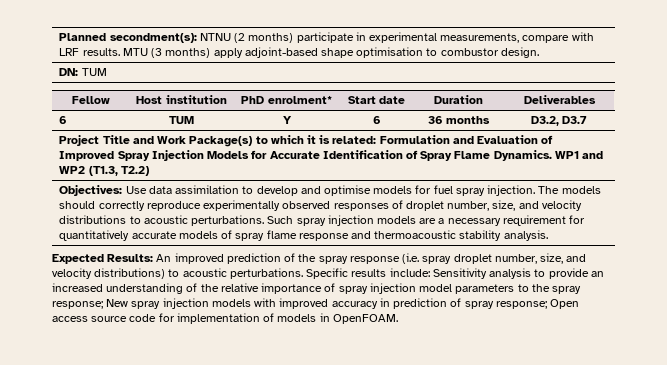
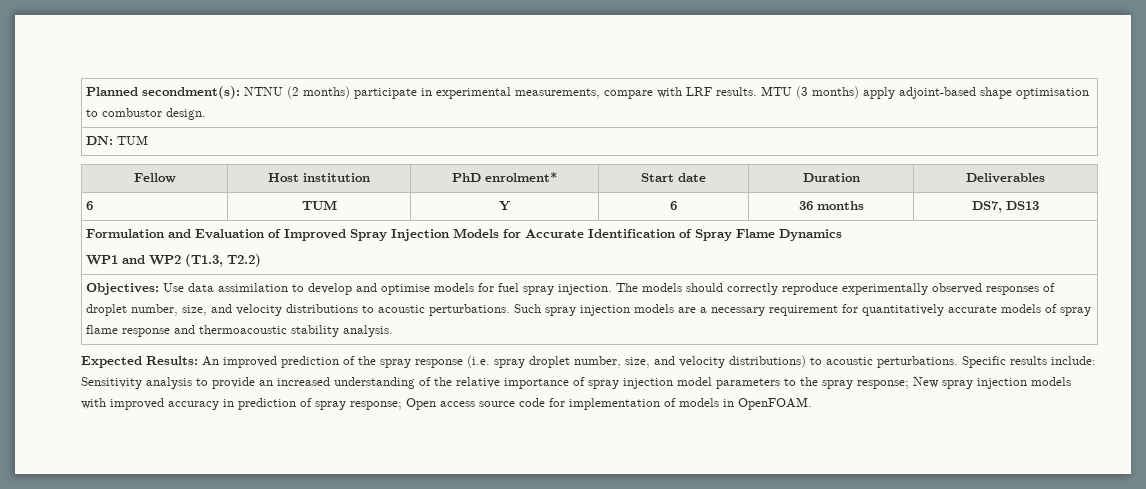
- 6 | TUM | Y | 6 | 36 months | D3.2, D3.7
- Project Title and Work Package(s) to which it is related: Formulation and Evaluation of Improved Spray Injection Models for Accurate Identification of Spray Flame Dynamics. WP1 and WP2 (T1.3, T2.2)
+ 6 | TUM | Y | 6 | 36 months | DS7, DS13
+ Formulation and Evaluation of Improved Spray Injection Models for Accurate Identification of Spray Flame Dynamics
+ WP1 and WP2 (T1.3, T2.2)

